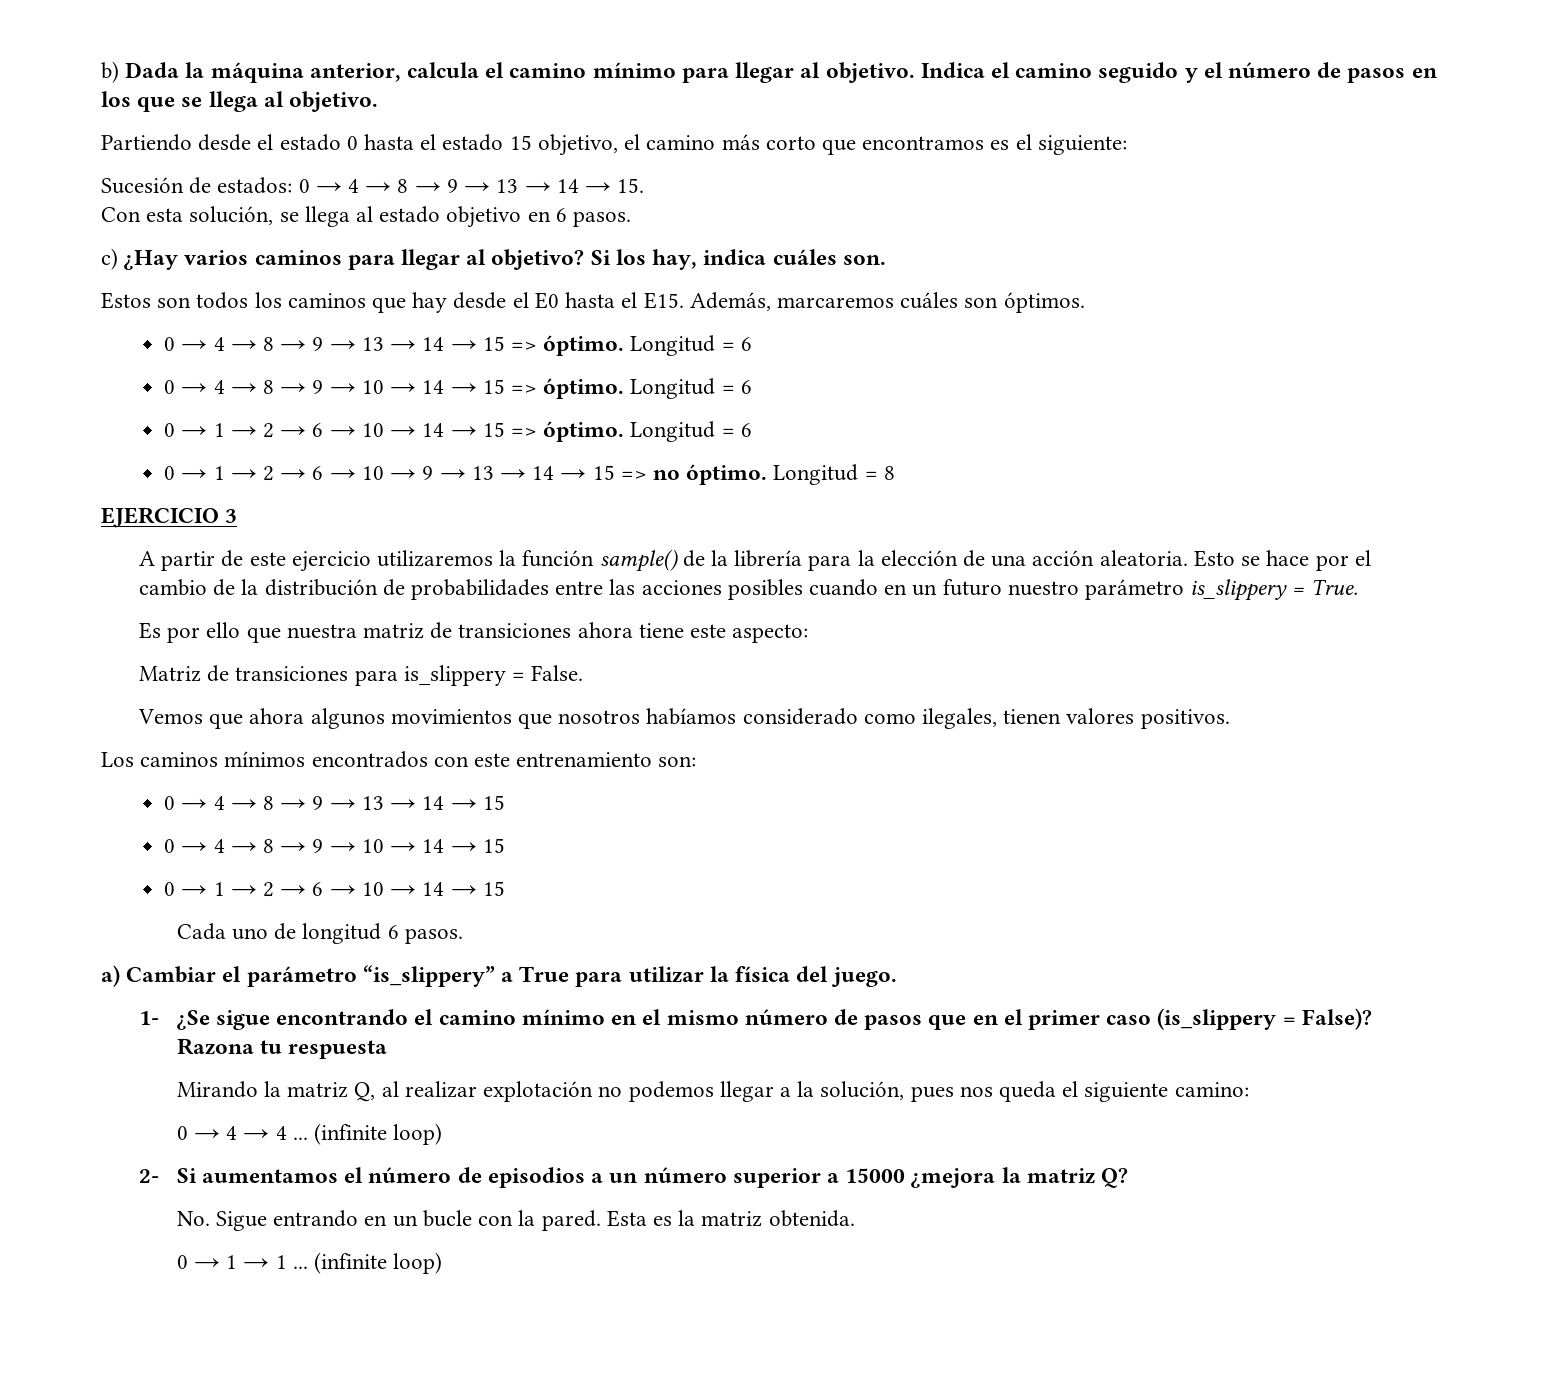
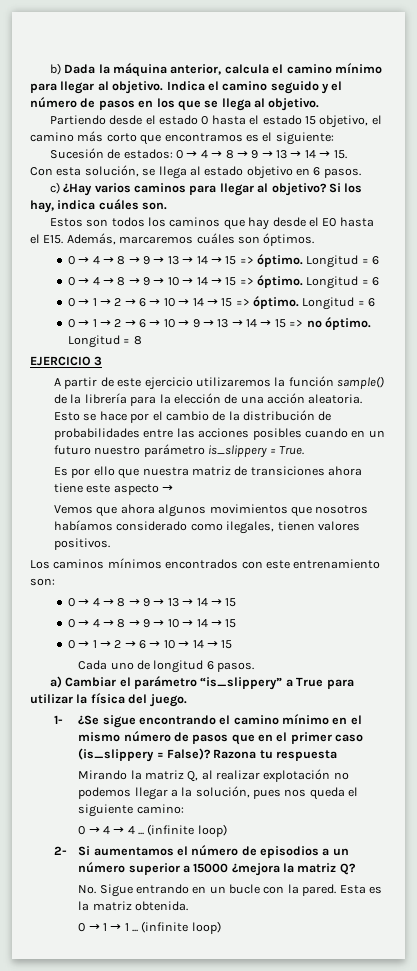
- Es por ello que nuestra matriz de transiciones ahora tiene este aspecto:
- Matriz de transiciones para is_slippery = False.
+ Es por ello que nuestra matriz de transiciones ahora tiene este aspecto →

